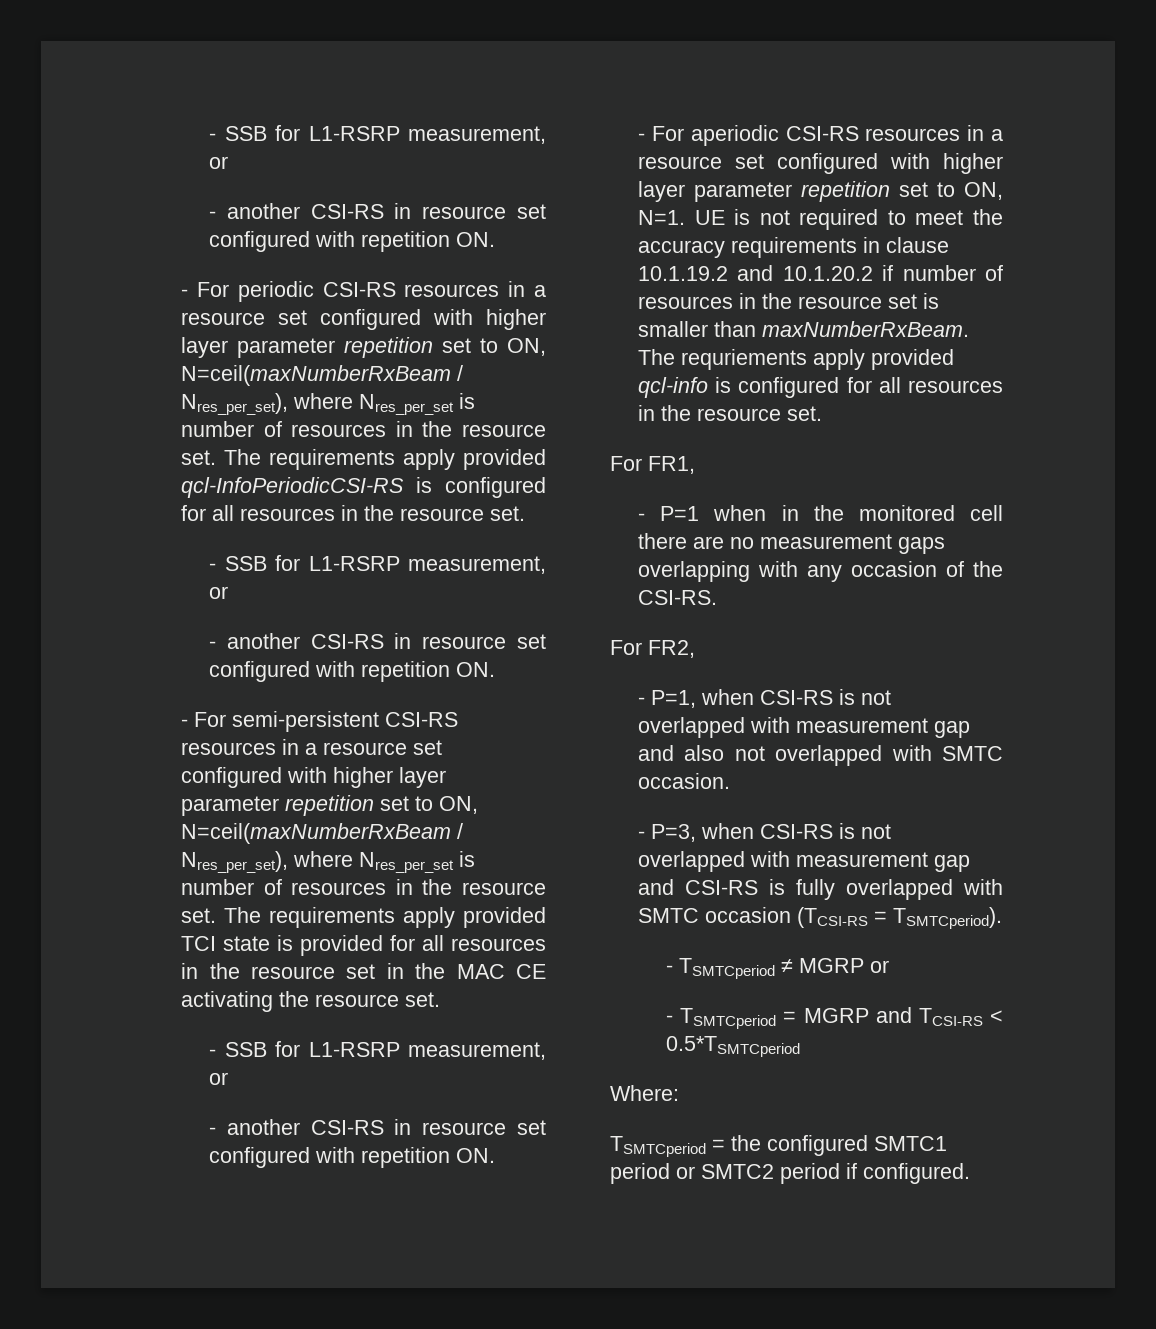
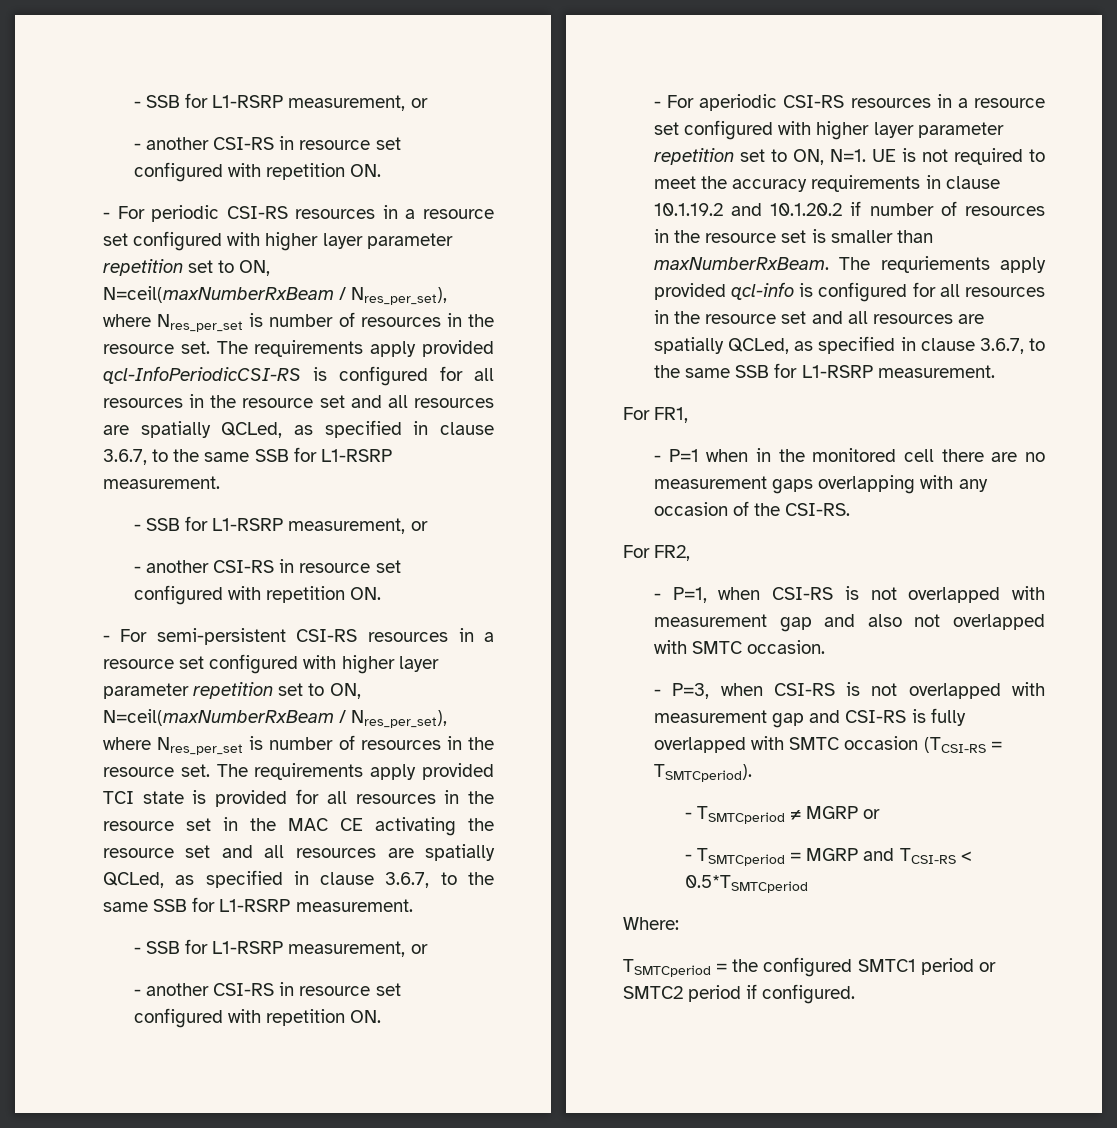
- The requirements apply provided qcl-InfoPeriodicCSI-RS is configured for all resources in the resource set.
+ The requirements apply provided qcl-InfoPeriodicCSI-RS is configured for all resources in the resource set and all resources are spatially QCLed, as specified in clause 3.6.7, to the same SSB for L1-RSRP measurement.
- The requirements apply provided TCI state is provided for all resources in the resource set in the MAC CE activating the resource set.
+ The requirements apply provided TCI state is provided for all resources in the resource set in the MAC CE activating the resource set and all resources are spatially QCLed, as specified in clause 3.6.7, to the same SSB for L1-RSRP measurement.
- The requriements apply provided qcl-info is configured for all resources in the resource set.
+ The requriements apply provided qcl-info is configured for all resources in the resource set and all resources are spatially QCLed, as specified in clause 3.6.7, to the same SSB for L1-RSRP measurement.

